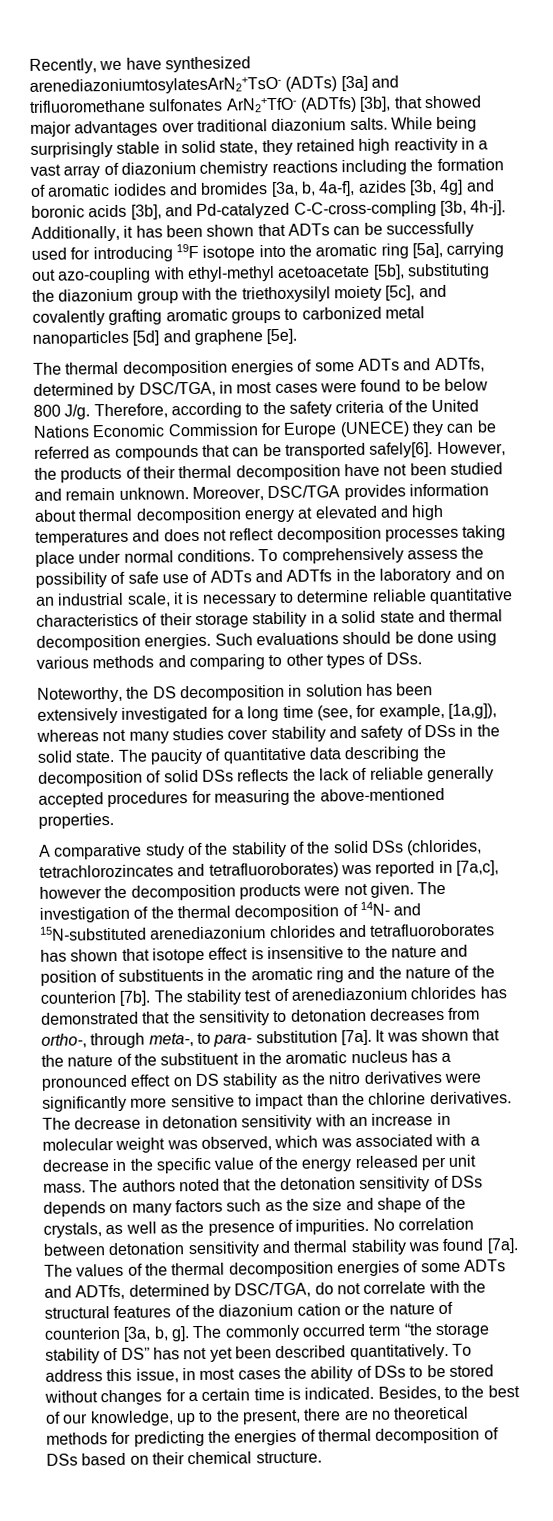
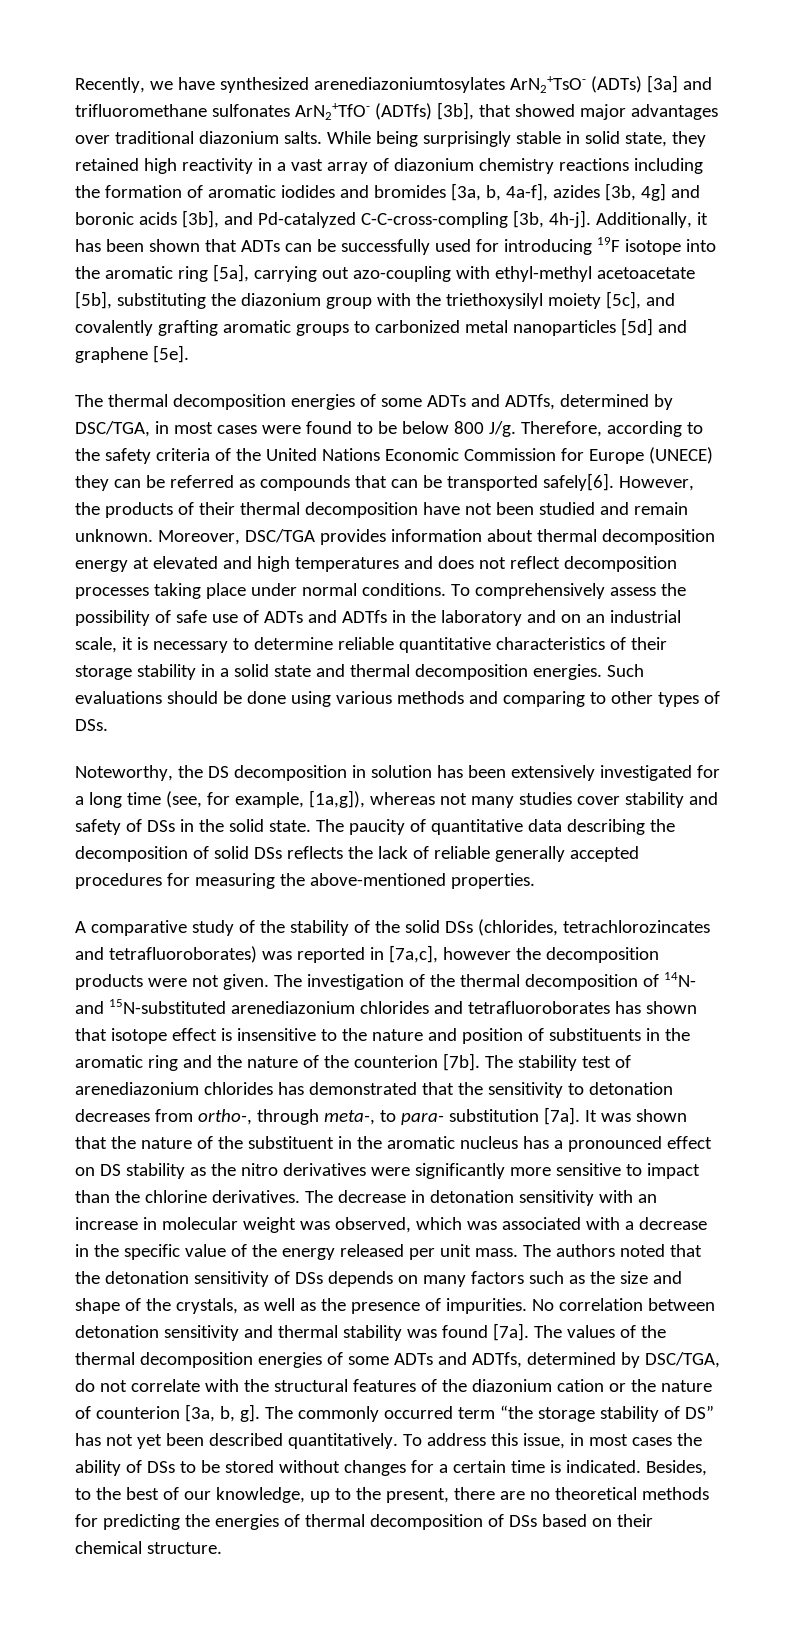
- Recently, we have synthesized arenediazoniumtosylatesArN2+TsO- (ADTs) [3a] and trifluoromethane sulfonates ArN2+TfO- (ADTfs) [3b], that showed major advantages over traditional diazonium salts.
+ Recently, we have synthesized arenediazoniumtosylates ArN2+TsO- (ADTs) [3a] and trifluoromethane sulfonates ArN2+TfO- (ADTfs) [3b], that showed major advantages over traditional diazonium salts.

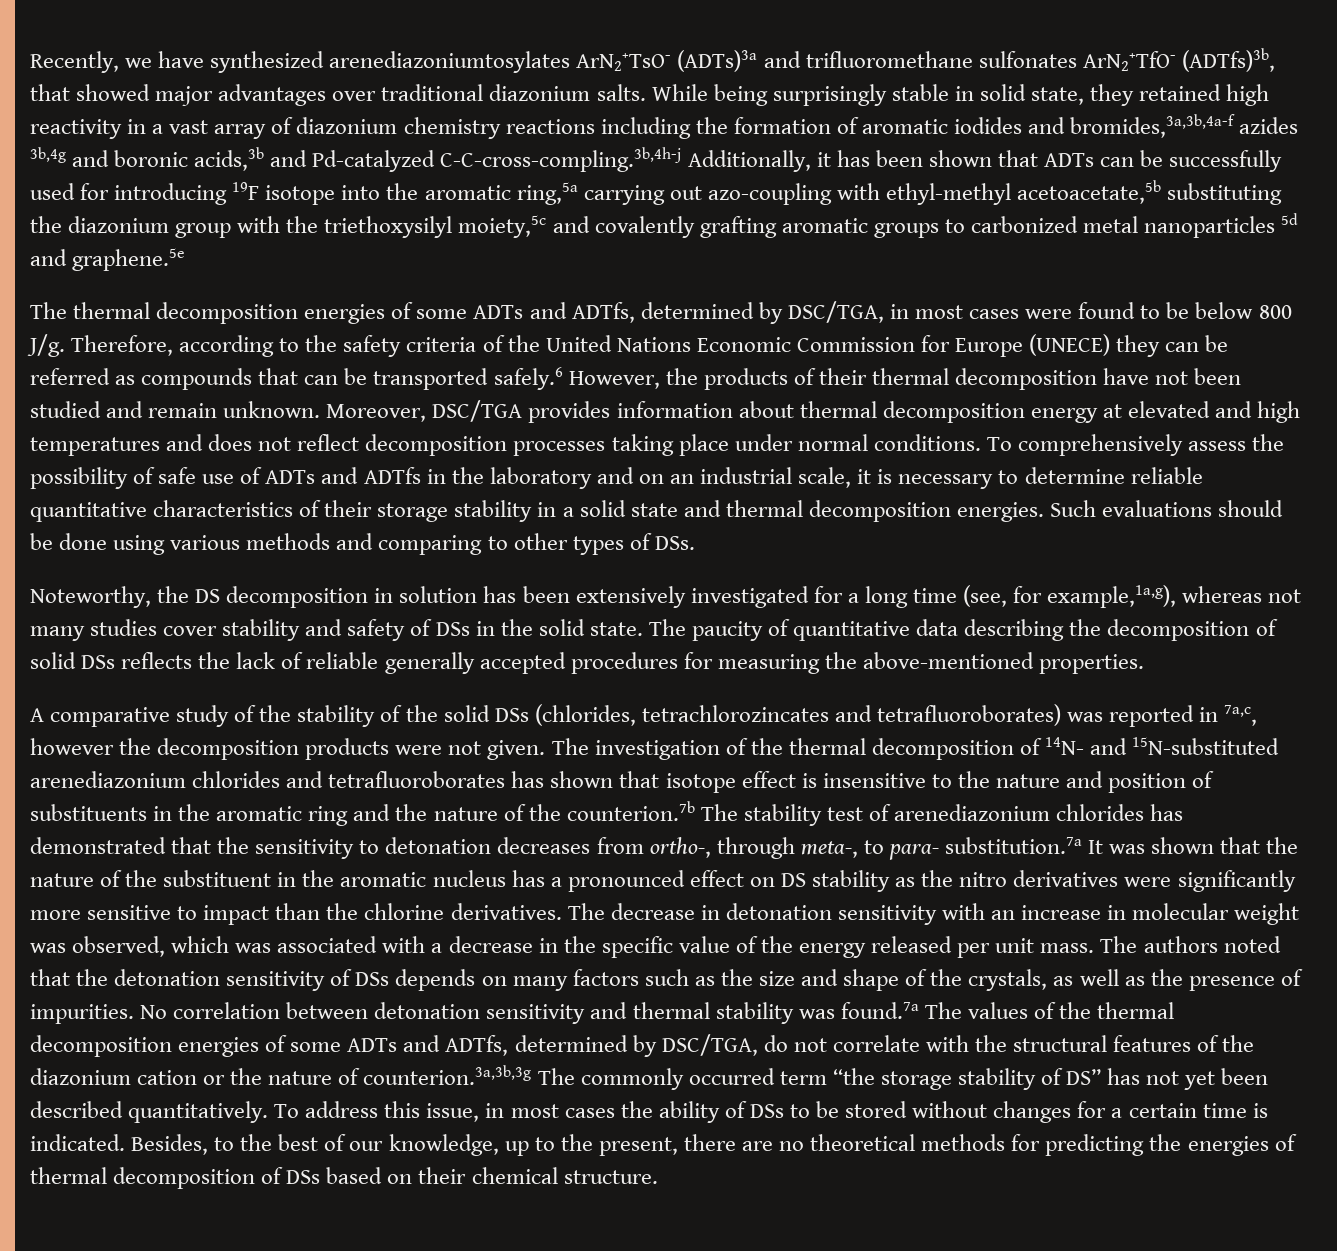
- Recently, we have synthesized arenediazoniumtosylates ArN2+TsO- (ADTs) [3a] and trifluoromethane sulfonates ArN2+TfO- (ADTfs) [3b], that showed major advantages over traditional diazonium salts.
+ Recently, we have synthesized arenediazoniumtosylates ArN2+TsO- (ADTs)3a and trifluoromethane sulfonates ArN2+TfO- (ADTfs)3b, that showed major advantages over traditional diazonium salts.
- While being surprisingly stable in solid state, they retained high reactivity in a vast array of diazonium chemistry reactions including the formation of aromatic iodides and bromides [3a, b, 4a-f], azides [3b, 4g] and boronic acids [3b], and Pd-catalyzed C-C-cross-compling [3b, 4h-j]. Additionally, it has been shown that ADTs can be successfully used for introducing 19F isotope into the aromatic ring [5a], carrying out azo-coupling with ethyl-methyl acetoacetate [5b], substituting the diazonium group with the triethoxysilyl moiety [5c], and covalently grafting aromatic groups to carbonized metal nanoparticles [5d] and graphene [5e].
+ While being surprisingly stable in solid state, they retained high reactivity in a vast array of diazonium chemistry reactions including the formation of aromatic iodides and bromides,3a,3b,4a-f azides 3b,4g and boronic acids,3b and Pd-catalyzed C-C-cross-compling.3b,4h-j Additionally, it has been shown that ADTs can be successfully used for introducing 19F isotope into the aromatic ring,5a carrying out azo-coupling with ethyl-methyl acetoacetate,5b substituting the diazonium group with the triethoxysilyl moiety,5c and covalently grafting aromatic groups to carbonized metal nanoparticles 5d and graphene.5e
- The thermal decomposition energies of some ADTs and ADTfs, determined by DSC/TGA, in most cases were found to be below 800 J/g. Therefore, according to the safety criteria of the United Nations Economic Commission for Europe (UNECE) they can be referred as compounds that can be transported safely[6]. However, the products of their thermal decomposition have not been studied and remain unknown.
+ The thermal decomposition energies of some ADTs and ADTfs, determined by DSC/TGA, in most cases were found to be below 800 J/g. Therefore, according to the safety criteria of the United Nations Economic Commission for Europe (UNECE) they can be referred as compounds that can be transported safely.6 However, the products of their thermal decomposition have not been studied and remain unknown.
- Noteworthy, the DS decomposition in solution has been extensively investigated for a long time (see, for example, [1a,g]), whereas not many studies cover stability and safety of DSs in the solid state.
+ Noteworthy, the DS decomposition in solution has been extensively investigated for a long time (see, for example,1a,g), whereas not many studies cover stability and safety of DSs in the solid state.
- A comparative study of the stability of the solid DSs (chlorides, tetrachlorozincates and tetrafluoroborates) was reported in [7a,c], however the decomposition products were not given.
+ A comparative study of the stability of the solid DSs (chlorides, tetrachlorozincates and tetrafluoroborates) was reported in 7a,c, however the decomposition products were not given.
- The investigation of the thermal decomposition of 14N- and 15N-substituted arenediazonium chlorides and tetrafluoroborates has shown that isotope effect is insensitive to the nature and position of substituents in the aromatic ring and the nature of the counterion [7b]. The stability test of arenediazonium chlorides has demonstrated that the sensitivity to detonation decreases from ortho-, through meta-, to para- substitution [7a]. It was shown that the nature of the substituent in the aromatic nucleus has a pronounced effect on DS stability as the nitro derivatives were significantly more sensitive to impact than the chlorine derivatives.
+ The investigation of the thermal decomposition of 14N- and 15N-substituted arenediazonium chlorides and tetrafluoroborates has shown that isotope effect is insensitive to the nature and position of substituents in the aromatic ring and the nature of the counterion.7b The stability test of arenediazonium chlorides has demonstrated that the sensitivity to detonation decreases from ortho-, through meta-, to para- substitution.7a It was shown that the nature of the substituent in the aromatic nucleus has a pronounced effect on DS stability as the nitro derivatives were significantly more sensitive to impact than the chlorine derivatives.
- No correlation between detonation sensitivity and thermal stability was found [7a]. The values of the thermal decomposition energies of some ADTs and ADTfs, determined by DSC/TGA, do not correlate with the structural features of the diazonium cation or the nature of counterion [3a, b, g]. The commonly occurred term “the storage stability of DS” has not yet been described quantitatively.
+ No correlation between detonation sensitivity and thermal stability was found.7a The values of the thermal decomposition energies of some ADTs and ADTfs, determined by DSC/TGA, do not correlate with the structural features of the diazonium cation or the nature of counterion.3a,3b,3g The commonly occurred term “the storage stability of DS” has not yet been described quantitatively.

